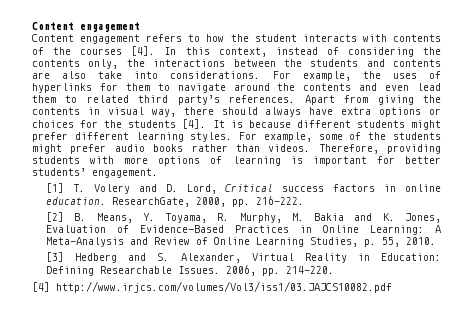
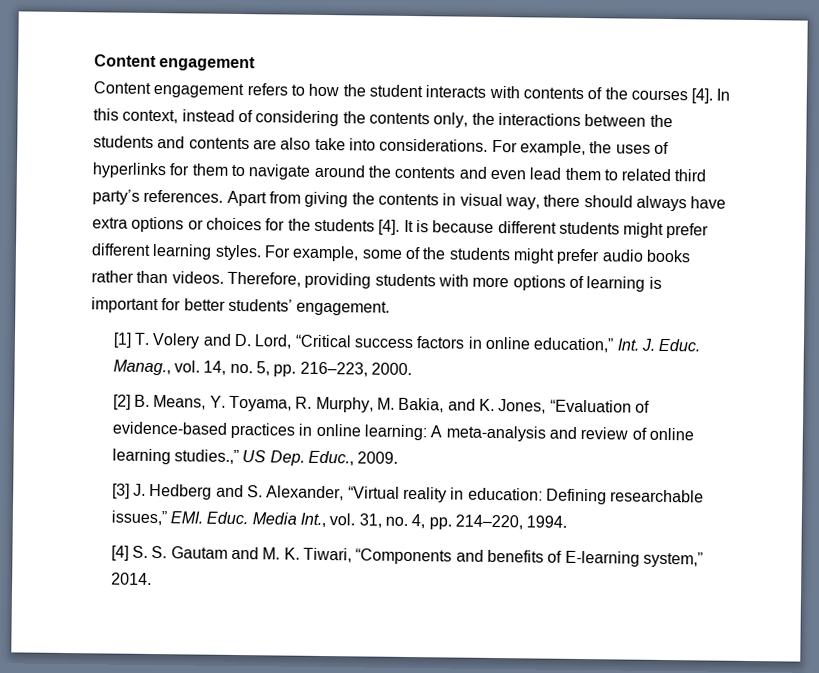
- [1] T. Volery and D. Lord, Critical success factors in online education. ResearchGate, 2000, pp. 216-222.
+ [1] T. Volery and D. Lord, “Critical success factors in online education,” Int. J. Educ. Manag., vol. 14, no. 5, pp. 216–223, 2000.
- [2] B. Means, Y. Toyama, R. Murphy, M. Bakia and K. Jones, Evaluation of Evidence-Based Practices in Online Learning: A Meta-Analysis and Review of Online Learning Studies, p. 55, 2010.
+ [2] B. Means, Y. Toyama, R. Murphy, M. Bakia, and K. Jones, “Evaluation of evidence-based practices in online learning: A meta-analysis and review of online learning studies.,” US Dep. Educ., 2009.
- [3] Hedberg and S. Alexander, Virtual Reality in Education: Defining Researchable Issues. 2006, pp. 214-220.
- [4] http://www.irjcs.com/volumes/Vol3/iss1/03.JAJCS10082.pdf
+ [3] J. Hedberg and S. Alexander, “Virtual reality in education: Defining researchable issues,” EMI. Educ. Media Int., vol. 31, no. 4, pp. 214–220, 1994.
+ [4] S. S. Gautam and M. K. Tiwari, “Components and benefits of E-learning system,” 2014.

